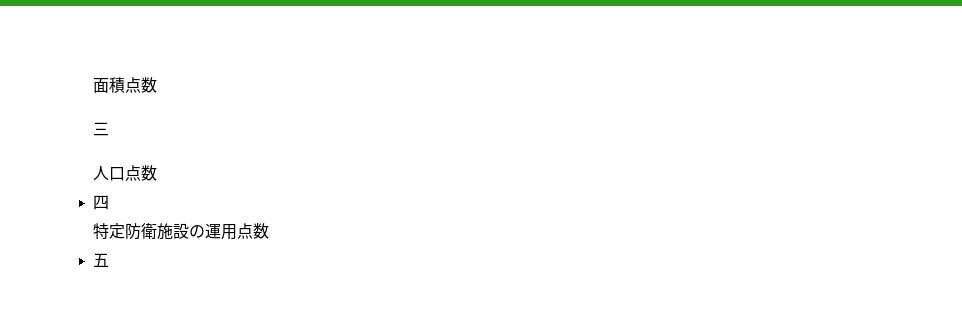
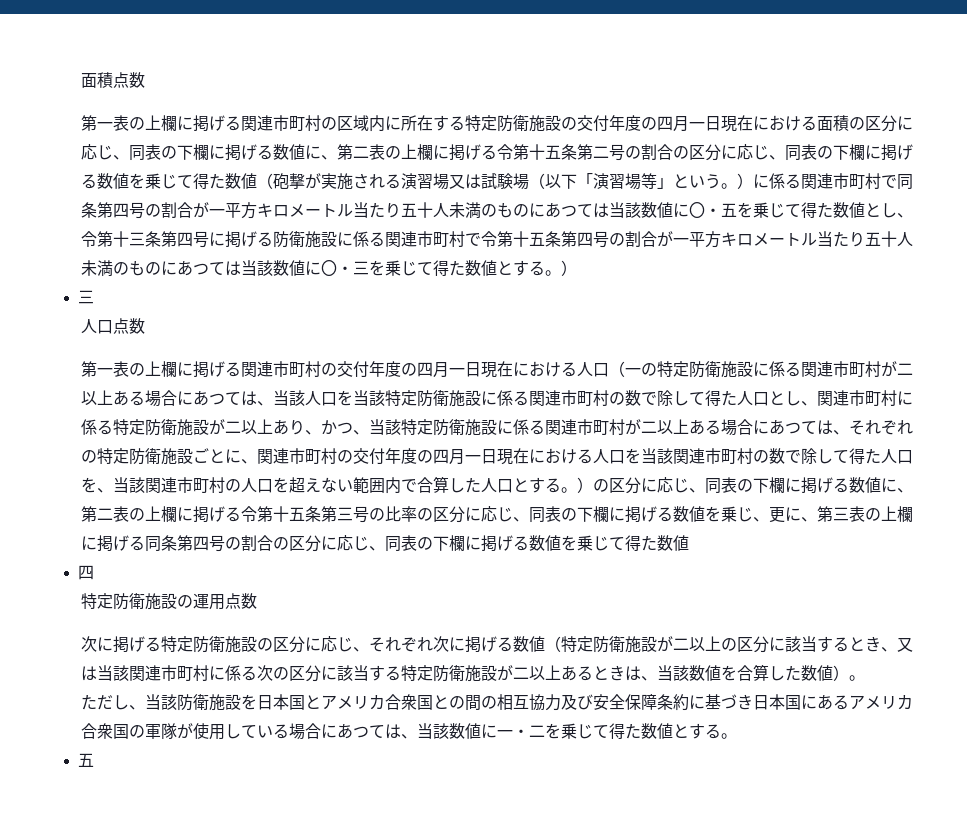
+ 第一表の上欄に掲げる関連市町村の区域内に所在する特定防衛施設の交付年度の四月一日現在における面積の区分に応じ、同表の下欄に掲げる数値に、第二表の上欄に掲げる令第十五条第二号の割合の区分に応じ、同表の下欄に掲げる数値を乗じて得た数値（砲撃が実施される演習場又は試験場（以下「演習場等」という。）に係る関連市町村で同条第四号の割合が一平方キロメートル当たり五十人未満のものにあつては当該数値に〇・五を乗じて得た数値とし、令第十三条第四号に掲げる防衛施設に係る関連市町村で令第十五条第四号の割合が一平方キロメートル当たり五十人未満のものにあつては当該数値に〇・三を乗じて得た数値とする。）
  三
  人口点数
+ 第一表の上欄に掲げる関連市町村の交付年度の四月一日現在における人口（一の特定防衛施設に係る関連市町村が二以上ある場合にあつては、当該人口を当該特定防衛施設に係る関連市町村の数で除して得た人口とし、関連市町村に係る特定防衛施設が二以上あり、かつ、当該特定防衛施設に係る関連市町村が二以上ある場合にあつては、それぞれの特定防衛施設ごとに、関連市町村の交付年度の四月一日現在における人口を当該関連市町村の数で除して得た人口を、当該関連市町村の人口を超えない範囲内で合算した人口とする。）の区分に応じ、同表の下欄に掲げる数値に、第二表の上欄に掲げる令第十五条第三号の比率の区分に応じ、同表の下欄に掲げる数値を乗じ、更に、第三表の上欄に掲げる同条第四号の割合の区分に応じ、同表の下欄に掲げる数値を乗じて得た数値
+ 次に掲げる特定防衛施設の区分に応じ、それぞれ次に掲げる数値（特定防衛施設が二以上の区分に該当するとき、又は当該関連市町村に係る次の区分に該当する特定防衛施設が二以上あるときは、当該数値を合算した数値）。
+ ただし、当該防衛施設を日本国とアメリカ合衆国との間の相互協力及び安全保障条約に基づき日本国にあるアメリカ合衆国の軍隊が使用している場合にあつては、当該数値に一・二を乗じて得た数値とする。

